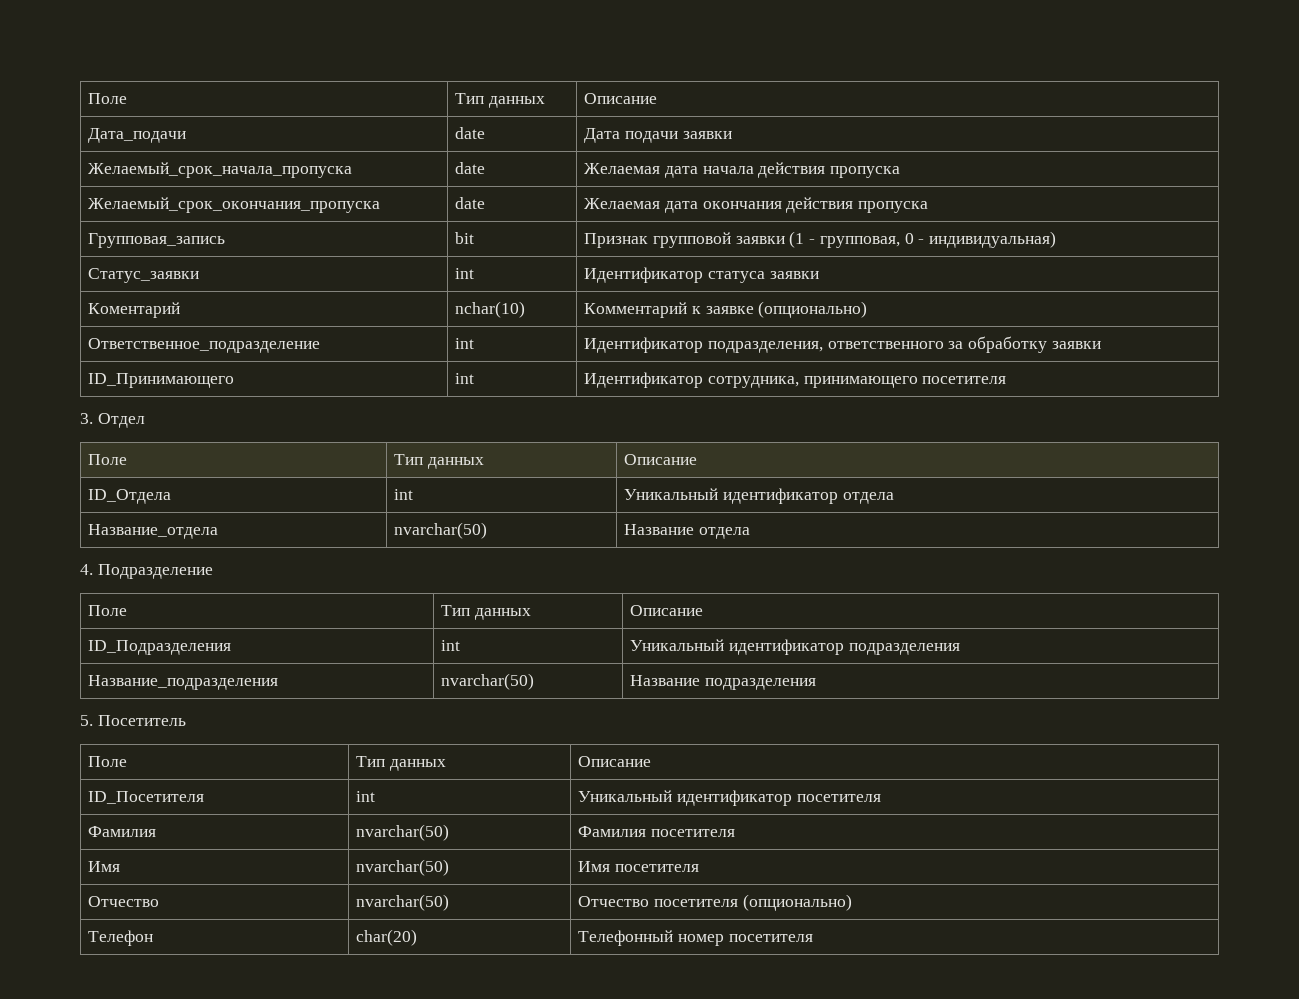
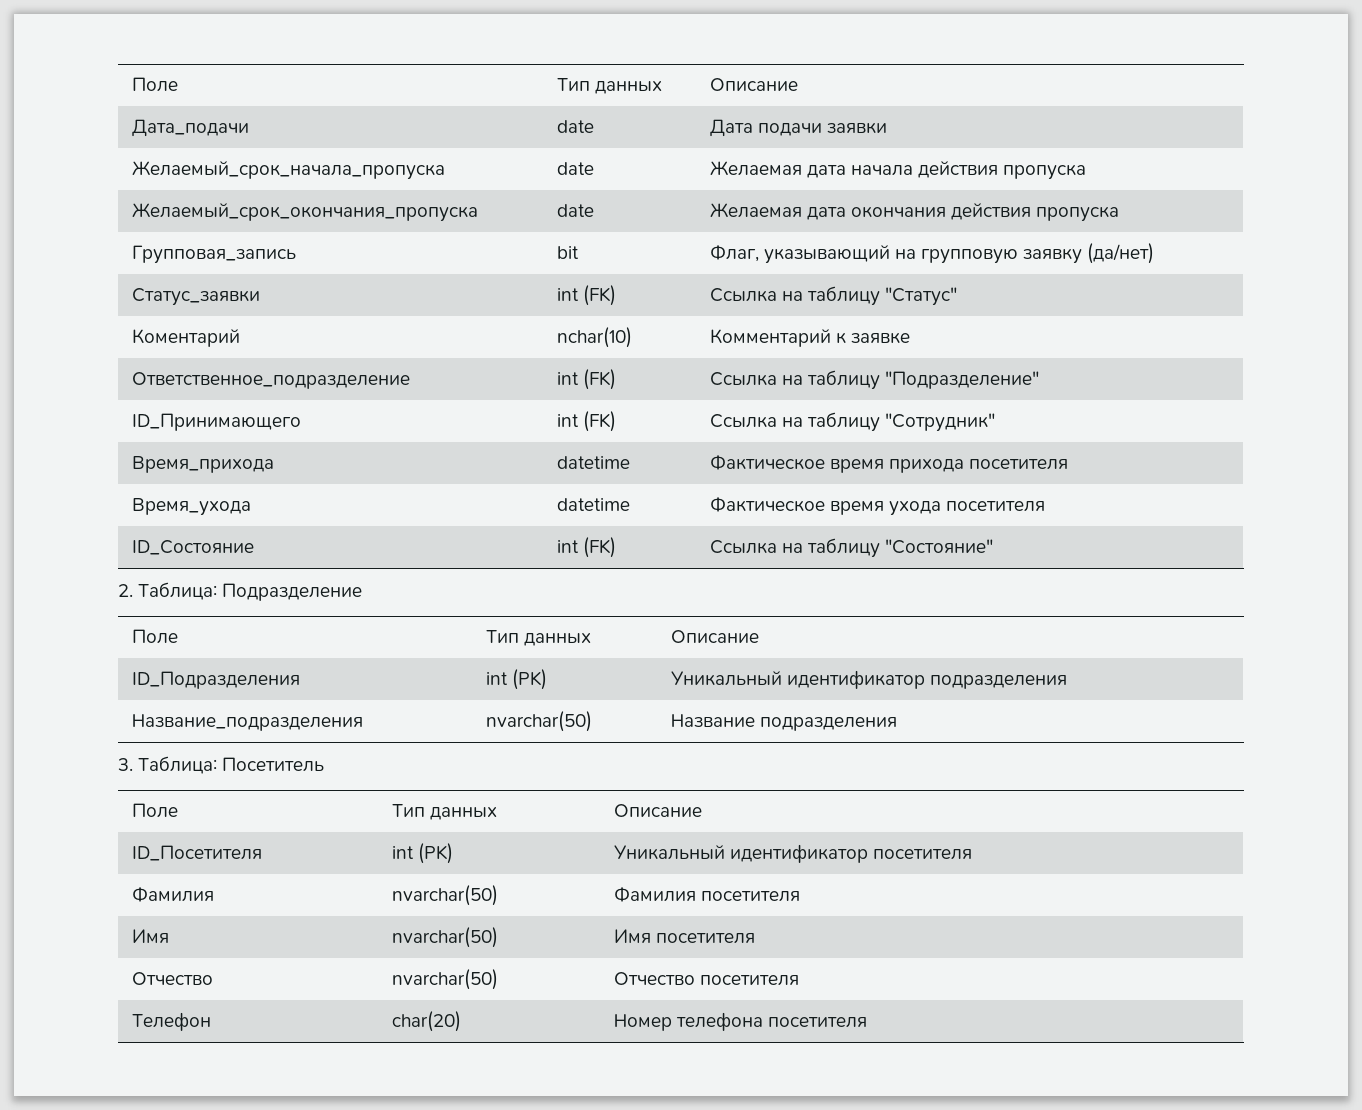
- Групповая_запись | bit | Признак групповой заявки (1 - групповая, 0 - индивидуальная)
- Статус_заявки | int | Идентификатор статуса заявки
+ Групповая_запись | bit | Флаг, указывающий на групповую заявку (да/нет)
+ Статус_заявки | int (FK) | Ссылка на таблицу "Статус"
- Коментарий | nchar(10) | Комментарий к заявке (опционально)
+ Коментарий | nchar(10) | Комментарий к заявке
- Ответственное_подразделение | int | Идентификатор подразделения, ответственного за обработку заявки
- ID_Принимающего | int | Идентификатор сотрудника, принимающего посетителя
- 3. Отдел
- Поле | Тип данных | Описание
- ID_Отдела | int | Уникальный идентификатор отдела
- Название_отдела | nvarchar(50) | Название отдела
- 4. Подразделение
+ Ответственное_подразделение | int (FK) | Ссылка на таблицу "Подразделение"
+ ID_Принимающего | int (FK) | Ссылка на таблицу "Сотрудник"
+ Время_прихода | datetime | Фактическое время прихода посетителя
+ Время_ухода | datetime | Фактическое время ухода посетителя
+ ID_Состояние | int (FK) | Ссылка на таблицу "Состояние"
+ 2. Таблица: Подразделение
- ID_Подразделения | int | Уникальный идентификатор подразделения
+ ID_Подразделения | int (PK) | Уникальный идентификатор подразделения
- 5. Посетитель
+ 3. Таблица: Посетитель
- ID_Посетителя | int | Уникальный идентификатор посетителя
+ ID_Посетителя | int (PK) | Уникальный идентификатор посетителя
- Отчество | nvarchar(50) | Отчество посетителя (опционально)
+ Отчество | nvarchar(50) | Отчество посетителя
- Телефон | char(20) | Телефонный номер посетителя
+ Телефон | char(20) | Номер телефона посетителя

